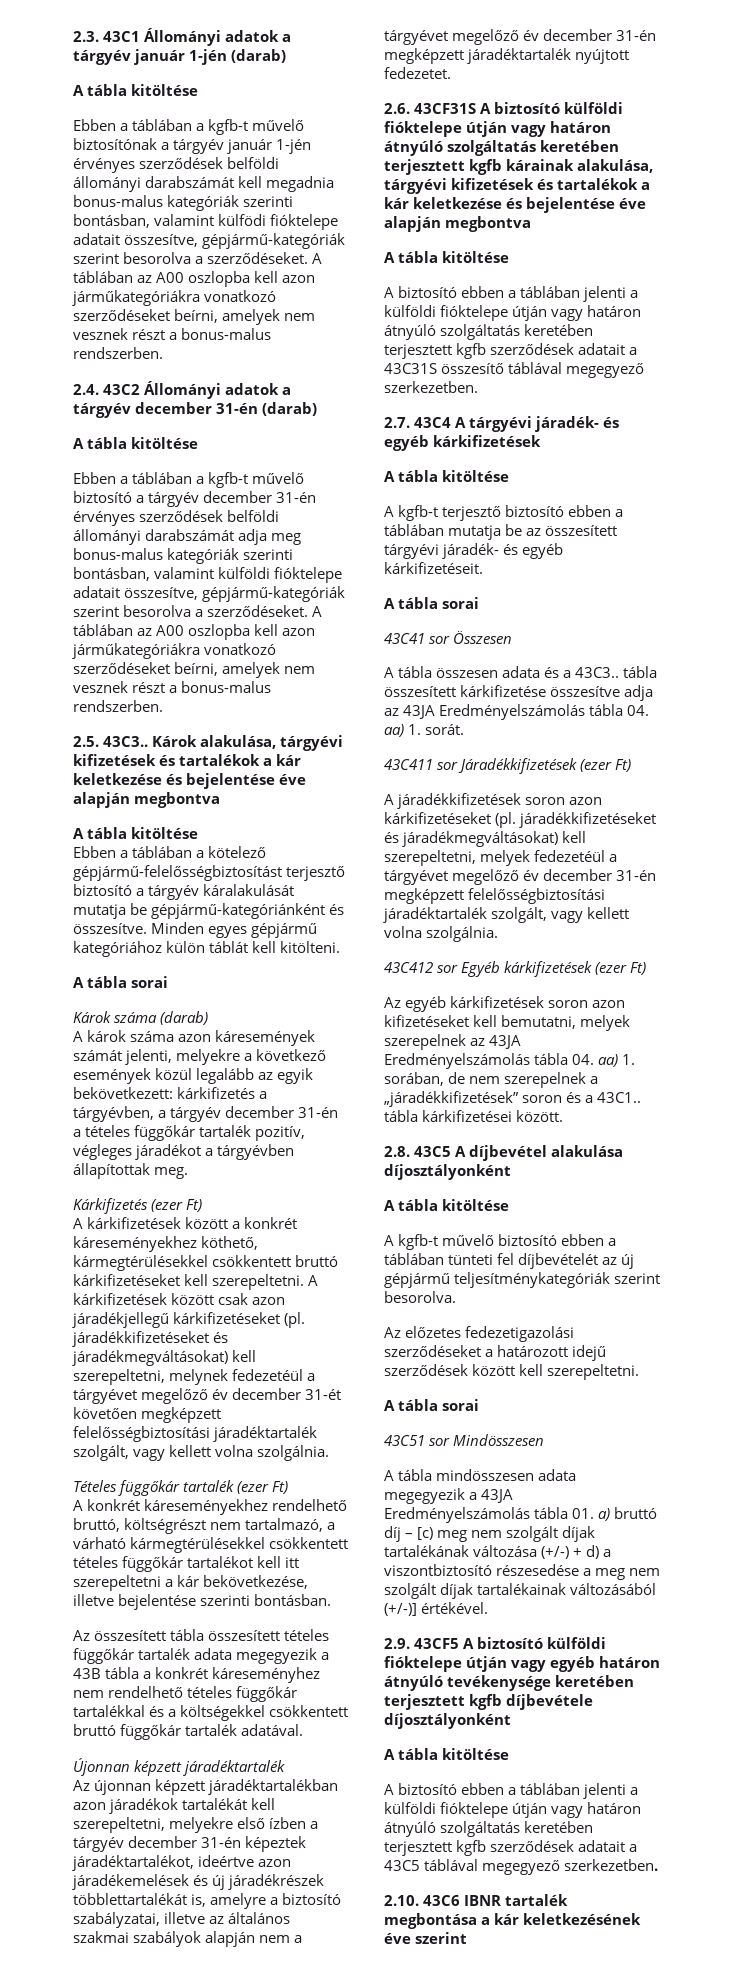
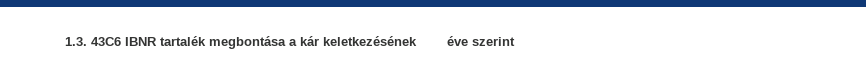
- 2.3. 43C1 Állományi adatok a tárgyév január 1-jén (darab)
- A tábla kitöltése
- Ebben a táblában a kgfb-t művelő biztosítónak a tárgyév január 1-jén érvényes szerződések belföldi állományi darabszámát kell megadnia bonus-malus kategóriák szerinti bontásban, valamint külfödi fióktelepe adatait összesítve, gépjármű-kategóriák szerint besorolva a szerződéseket. A táblában az A00 oszlopba kell azon járműkategóriákra vonatkozó szerződéseket beírni, amelyek nem vesznek részt a bonus-malus rendszerben.
- 2.4. 43C2 Állományi adatok a tárgyév december 31-én (darab)
- A tábla kitöltése
- Ebben a táblában a kgfb-t művelő biztosító a tárgyév december 31-én érvényes szerződések belföldi állományi darabszámát adja meg bonus-malus kategóriák szerinti bontásban, valamint külföldi fióktelepe adatait összesítve, gépjármű-kategóriák szerint besorolva a szerződéseket. A táblában az A00 oszlopba kell azon járműkategóriákra vonatkozó szerződéseket beírni, amelyek nem vesznek részt a bonus-malus rendszerben.
- 2.5. 43C3.. Károk alakulása, tárgyévi kifizetések és tartalékok a kár keletkezése és bejelentése éve alapján megbontva
- A tábla kitöltése
- Ebben a táblában a kötelező gépjármű-felelősségbiztosítást terjesztő biztosító a tárgyév káralakulását mutatja be gépjármű-kategóriánként és összesítve. Minden egyes gépjármű kategóriához külön táblát kell kitölteni.
- A tábla sorai
- Károk száma (darab)
- A károk száma azon káresemények számát jelenti, melyekre a következő események közül legalább az egyik bekövetkezett: kárkifizetés a tárgyévben, a tárgyév december 31-én a tételes függőkár tartalék pozitív, végleges járadékot a tárgyévben állapítottak meg.
- Kárkifizetés (ezer Ft)
- A kárkifizetések között a konkrét káreseményekhez köthető, kármegtérülésekkel csökkentett bruttó kárkifizetéseket kell szerepeltetni. A kárkifizetések között csak azon járadékjellegű kárkifizetéseket (pl. járadékkifizetéseket és járadékmegváltásokat) kell szerepeltetni, melynek fedezetéül a tárgyévet megelőző év december 31-ét követően megképzett felelősségbiztosítási járadéktartalék szolgált, vagy kellett volna szolgálnia.
- Tételes függőkár tartalék (ezer Ft)
- A konkrét káreseményekhez rendelhető bruttó, költségrészt nem tartalmazó, a várható kármegtérülésekkel csökkentett tételes függőkár tartalékot kell itt szerepeltetni a kár bekövetkezése, illetve bejelentése szerinti bontásban.
- Az összesített tábla összesített tételes függőkár tartalék adata megegyezik a 43B tábla a konkrét káreseményhez nem rendelhető tételes függőkár tartalékkal és a költségekkel csökkentett bruttó függőkár tartalék adatával.
- Újonnan képzett járadéktartalék
- Az újonnan képzett járadéktartalékban azon járadékok tartalékát kell szerepeltetni, melyekre első ízben a tárgyév december 31-én képeztek járadéktartalékot, ideértve azon járadékemelések és új járadékrészek többlettartalékát is, amelyre a biztosító szabályzatai, illetve az általános szakmai szabályok alapján nem a tárgyévet megelőző év december 31-én megképzett járadéktartalék nyújtott fedezetet.
- 2.6. 43CF31S A biztosító külföldi fióktelepe útján vagy határon átnyúló szolgáltatás keretében terjesztett kgfb kárainak alakulása, tárgyévi kifizetések és tartalékok a kár keletkezése és bejelentése éve alapján megbontva
- A tábla kitöltése
- A biztosító ebben a táblában jelenti a külföldi fióktelepe útján vagy határon átnyúló szolgáltatás keretében terjesztett kgfb szerződések adatait a 43C31S összesítő táblával megegyező szerkezetben.
- 2.7. 43C4 A tárgyévi járadék- és egyéb kárkifizetések
- A tábla kitöltése
- A kgfb-t terjesztő biztosító ebben a táblában mutatja be az összesített tárgyévi járadék- és egyéb kárkifizetéseit.
- A tábla sorai
- 43C41 sor Összesen
- A tábla összesen adata és a 43C3.. tábla összesített kárkifizetése összesítve adja az 43JA Eredményelszámolás tábla 04. aa) 1. sorát.
- 43C411 sor Járadékkifizetések (ezer Ft)
- A járadékkifizetések soron azon kárkifizetéseket (pl. járadékkifizetéseket és járadékmegváltásokat) kell szerepeltetni, melyek fedezetéül a tárgyévet megelőző év december 31-én megképzett felelősségbiztosítási járadéktartalék szolgált, vagy kellett volna szolgálnia.
- 43C412 sor Egyéb kárkifizetések (ezer Ft)
- Az egyéb kárkifizetések soron azon kifizetéseket kell bemutatni, melyek szerepelnek az 43JA Eredményelszámolás tábla 04. aa) 1. sorában, de nem szerepelnek a „járadékkifizetések” soron és a 43C1.. tábla kárkifizetései között.
- 2.8. 43C5 A díjbevétel alakulása díjosztályonként
- A tábla kitöltése
- A kgfb-t művelő biztosító ebben a táblában tünteti fel díjbevételét az új gépjármű teljesítménykategóriák szerint besorolva.
- Az előzetes fedezetigazolási szerződéseket a határozott idejű szerződések között kell szerepeltetni.
- A tábla sorai
- 43C51 sor Mindösszesen
- A tábla mindösszesen adata megegyezik a 43JA Eredményelszámolás tábla 01. a) bruttó díj – [c) meg nem szolgált díjak tartalékának változása (+/-) + d) a viszontbiztosító részesedése a meg nem szolgált díjak tartalékainak változásából (+/-)] értékével.
- 2.9. 43CF5 A biztosító külföldi fióktelepe útján vagy egyéb határon átnyúló tevékenysége keretében terjesztett kgfb díjbevétele díjosztályonként
- A tábla kitöltése
- A biztosító ebben a táblában jelenti a külföldi fióktelepe útján vagy határon átnyúló szolgáltatás keretében terjesztett kgfb szerződések adatait a 43C5 táblával megegyező szerkezetben.
- 2.10. 43C6 IBNR tartalék megbontása a kár keletkezésének éve szerint
+ 1.3. 43C6 IBNR tartalék megbontása a kár keletkezésének éve szerint

